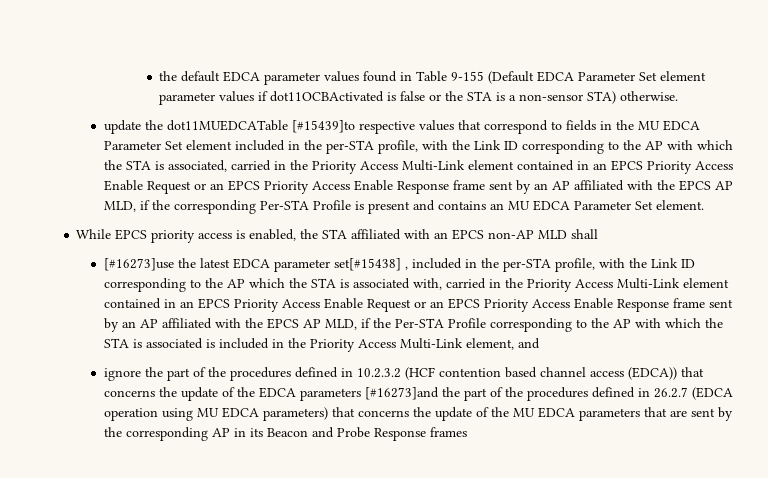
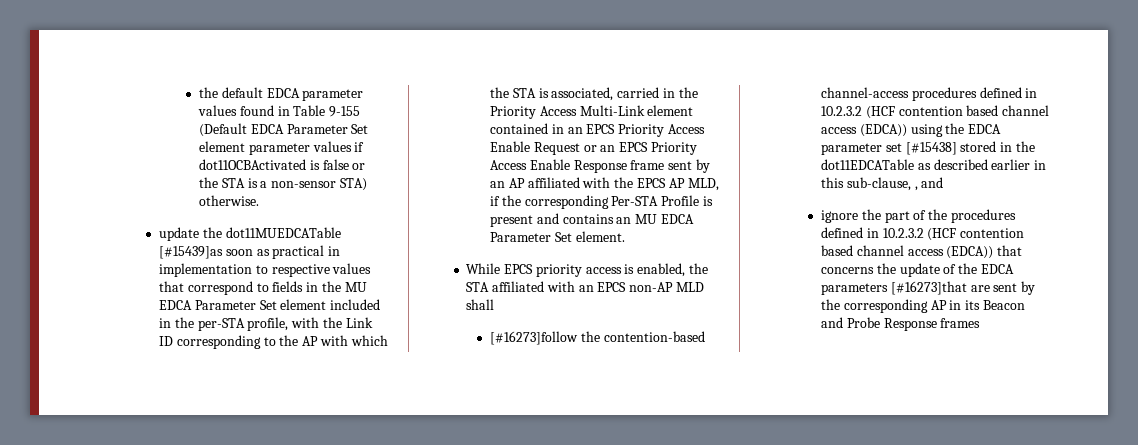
- update the dot11MUEDCATable [#15439]to respective values that correspond to fields in the MU EDCA Parameter Set element included in the per-STA profile, with the Link ID corresponding to the AP with which the STA is associated, carried in the Priority Access Multi-Link element contained in an EPCS Priority Access Enable Request or an EPCS Priority Access Enable Response frame sent by an AP affiliated with the EPCS AP MLD, if the corresponding Per-STA Profile is present and contains an MU EDCA Parameter Set element.
+ update the dot11MUEDCATable [#15439]as soon as practical in implementation to respective values that correspond to fields in the MU EDCA Parameter Set element included in the per-STA profile, with the Link ID corresponding to the AP with which the STA is associated, carried in the Priority Access Multi-Link element contained in an EPCS Priority Access Enable Request or an EPCS Priority Access Enable Response frame sent by an AP affiliated with the EPCS AP MLD, if the corresponding Per-STA Profile is present and contains an MU EDCA Parameter Set element.
- [#16273]use the latest EDCA parameter set[#15438] , included in the per-STA profile, with the Link ID corresponding to the AP which the STA is associated with, carried in the Priority Access Multi-Link element contained in an EPCS Priority Access Enable Request or an EPCS Priority Access Enable Response frame sent by an AP affiliated with the EPCS AP MLD, if the Per-STA Profile corresponding to the AP with which the STA is associated is included in the Priority Access Multi-Link element, and
+ [#16273]follow the contention-based channel-access procedures defined in 10.2.3.2 (HCF contention based channel access (EDCA)) using the EDCA parameter set [#15438] stored in the dot11EDCATable as described earlier in this sub-clause, , and
- ignore the part of the procedures defined in 10.2.3.2 (HCF contention based channel access (EDCA)) that concerns the update of the EDCA parameters [#16273]and the part of the procedures defined in 26.2.7 (EDCA operation using MU EDCA parameters) that concerns the update of the MU EDCA parameters that are sent by the corresponding AP in its Beacon and Probe Response frames
+ ignore the part of the procedures defined in 10.2.3.2 (HCF contention based channel access (EDCA)) that concerns the update of the EDCA parameters [#16273]that are sent by the corresponding AP in its Beacon and Probe Response frames

